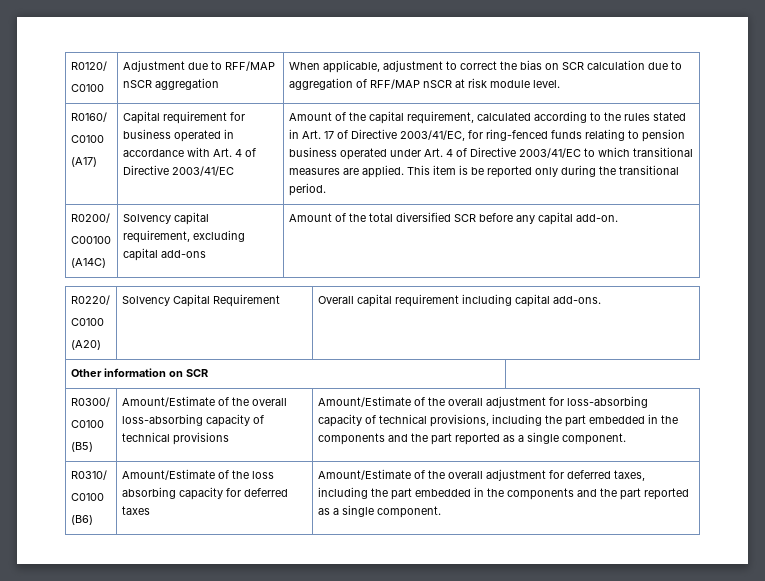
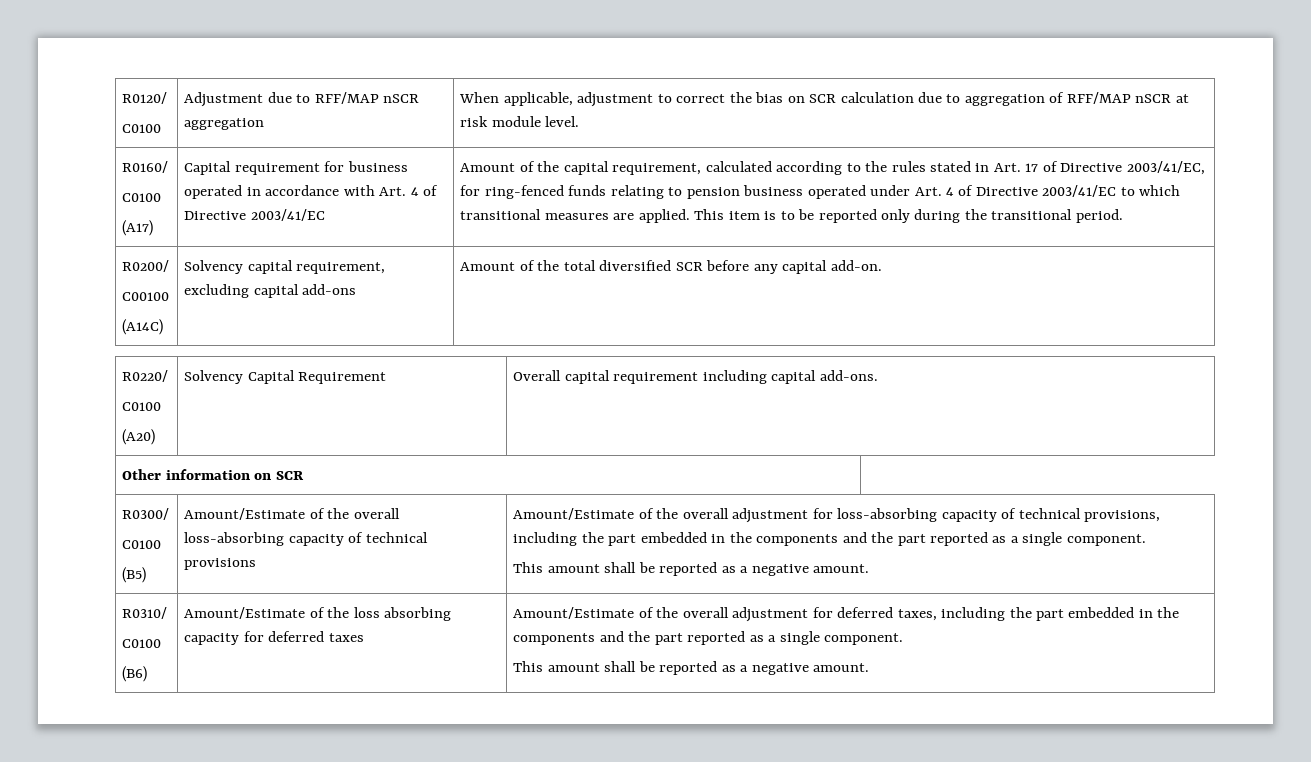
- This item is be reported only during the transitional period.
+ This item is to be reported only during the transitional period.
  Amount/Estimate of the overall adjustment for loss-absorbing capacity of technical provisions, including the part embedded in the components and the part reported as a single component.
+ This amount shall be reported as a negative amount.
  Amount/Estimate of the overall adjustment for deferred taxes, including the part embedded in the components and the part reported as a single component.
+ This amount shall be reported as a negative amount.

